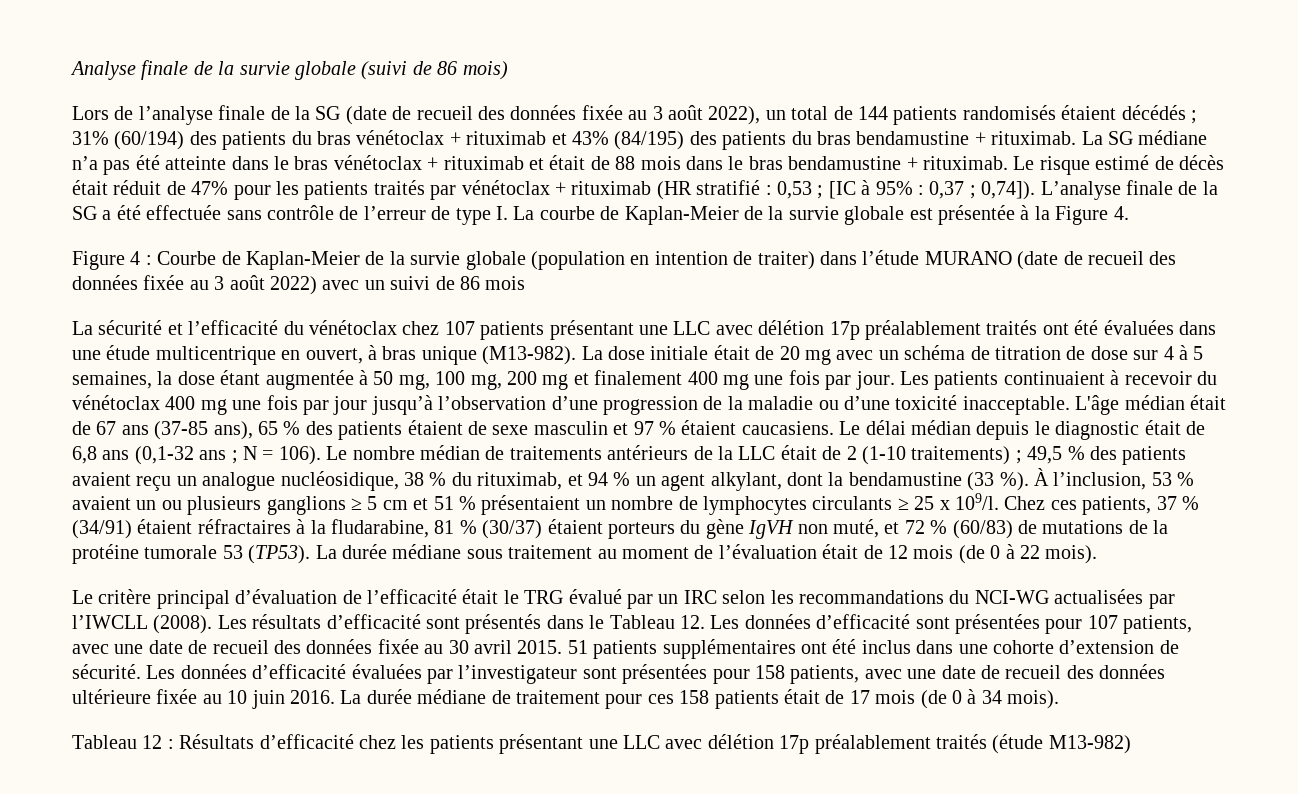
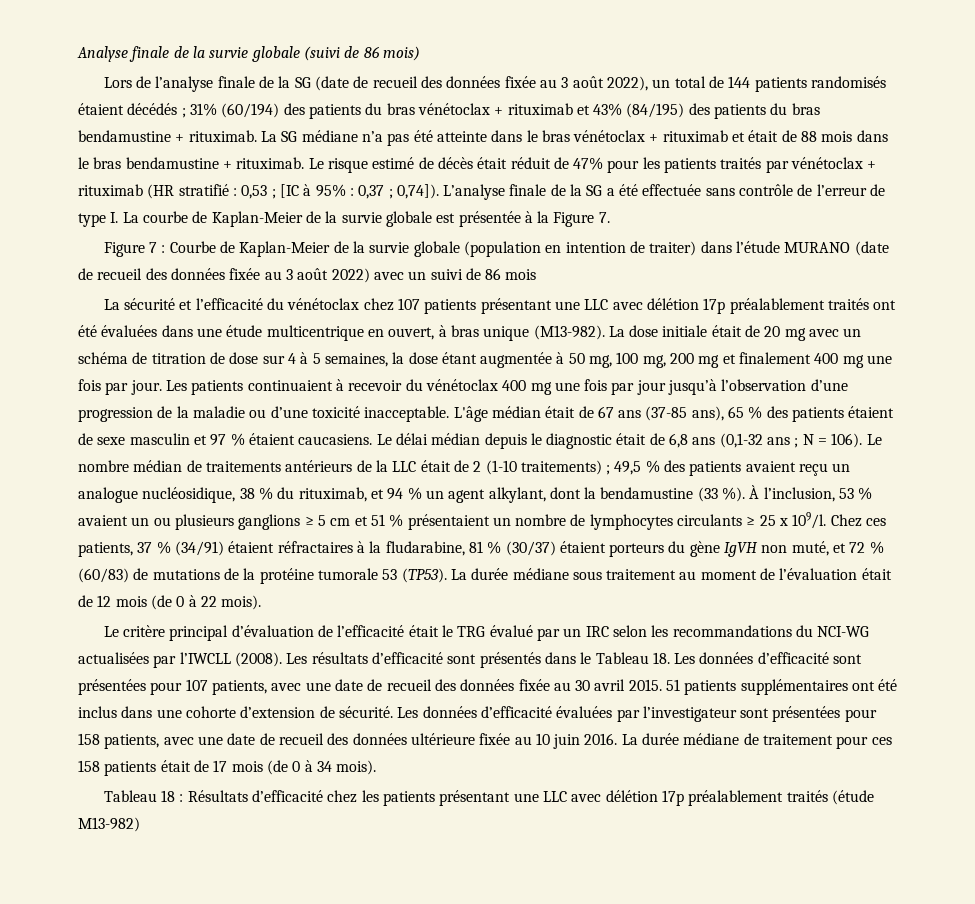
- L’analyse finale de la SG a été effectuée sans contrôle de l’erreur de type I. La courbe de Kaplan-Meier de la survie globale est présentée à la Figure 4.
- Figure 4 : Courbe de Kaplan-Meier de la survie globale (population en intention de traiter) dans l’étude MURANO (date de recueil des données fixée au 3 août 2022) avec un suivi de 86 mois
+ L’analyse finale de la SG a été effectuée sans contrôle de l’erreur de type I. La courbe de Kaplan-Meier de la survie globale est présentée à la Figure 7.
+ Figure 7 : Courbe de Kaplan-Meier de la survie globale (population en intention de traiter) dans l’étude MURANO (date de recueil des données fixée au 3 août 2022) avec un suivi de 86 mois
- Les résultats d’efficacité sont présentés dans le Tableau 12. Les données d’efficacité sont présentées pour 107 patients, avec une date de recueil des données fixée au 30 avril 2015.
+ Les résultats d’efficacité sont présentés dans le Tableau 18. Les données d’efficacité sont présentées pour 107 patients, avec une date de recueil des données fixée au 30 avril 2015.
- Tableau 12 : Résultats d’efficacité chez les patients présentant une LLC avec délétion 17p préalablement traités (étude M13-982)
+ Tableau 18 : Résultats d’efficacité chez les patients présentant une LLC avec délétion 17p préalablement traités (étude M13-982)

